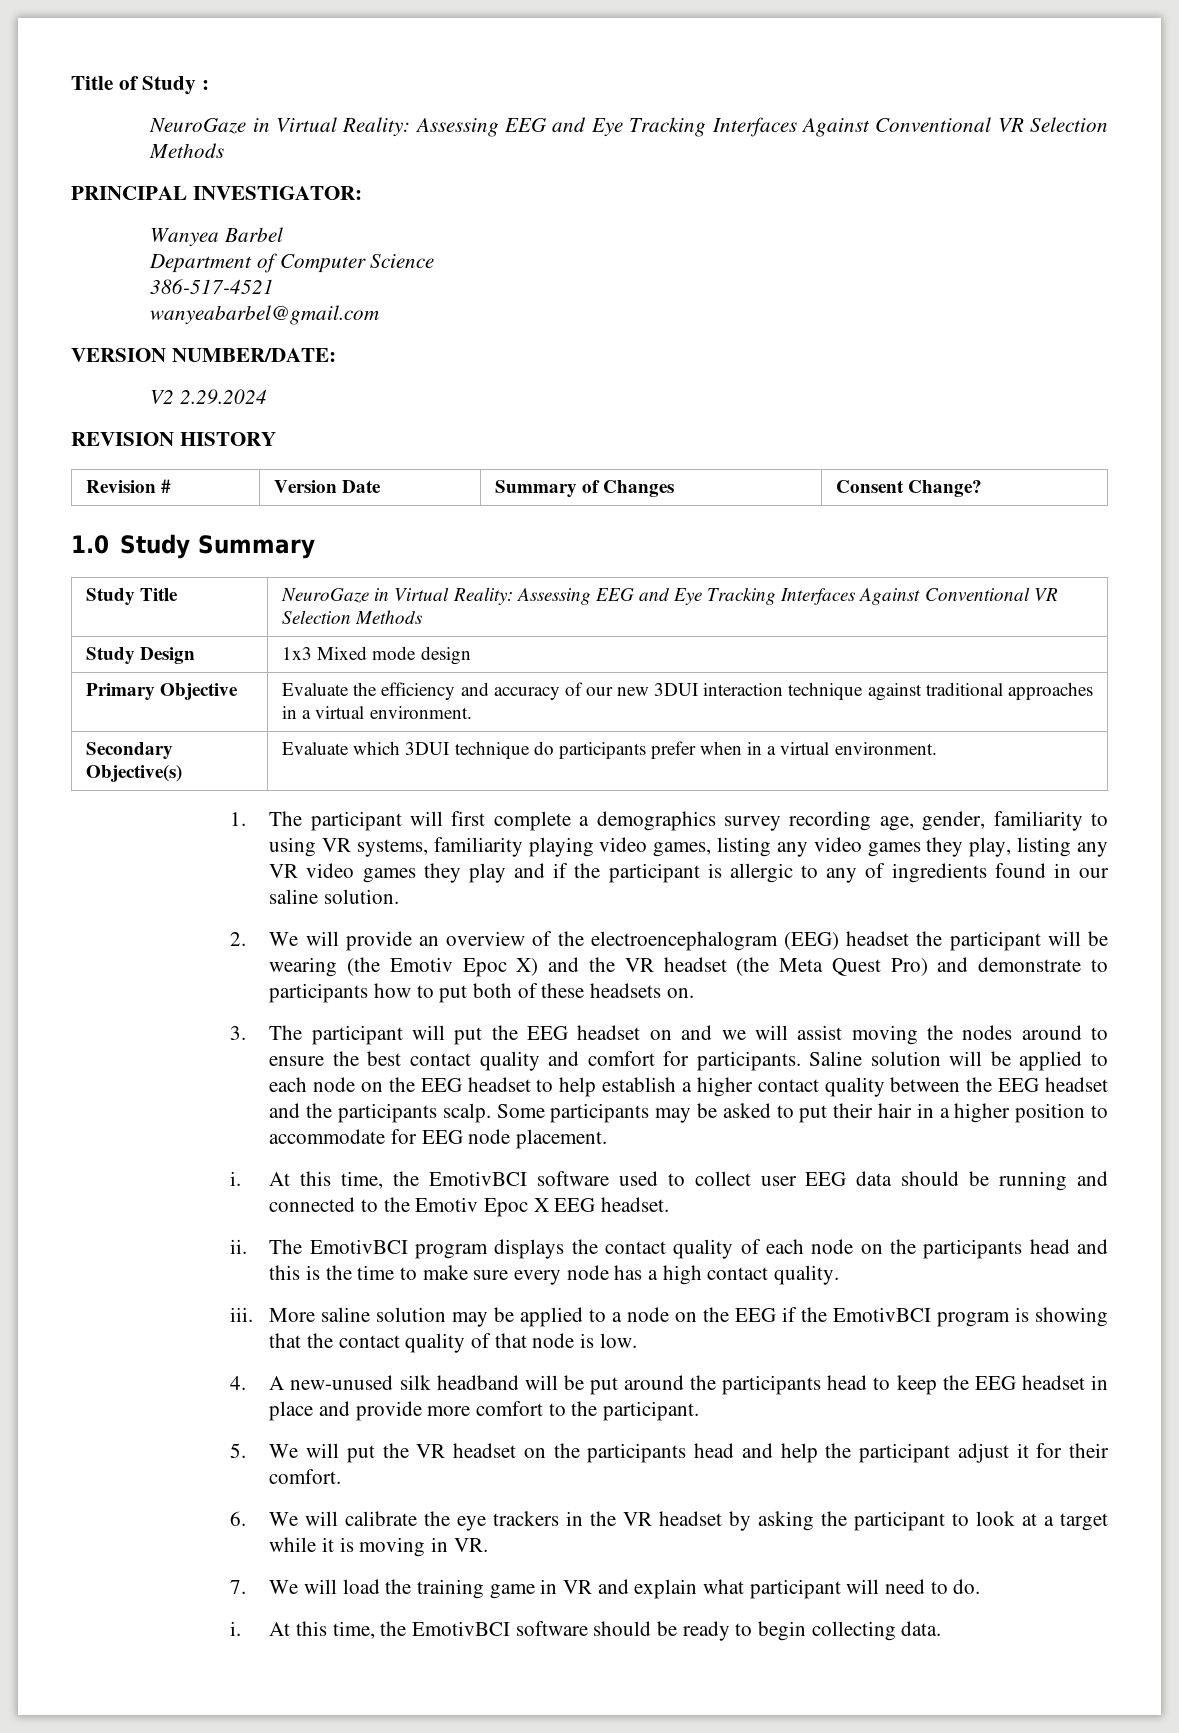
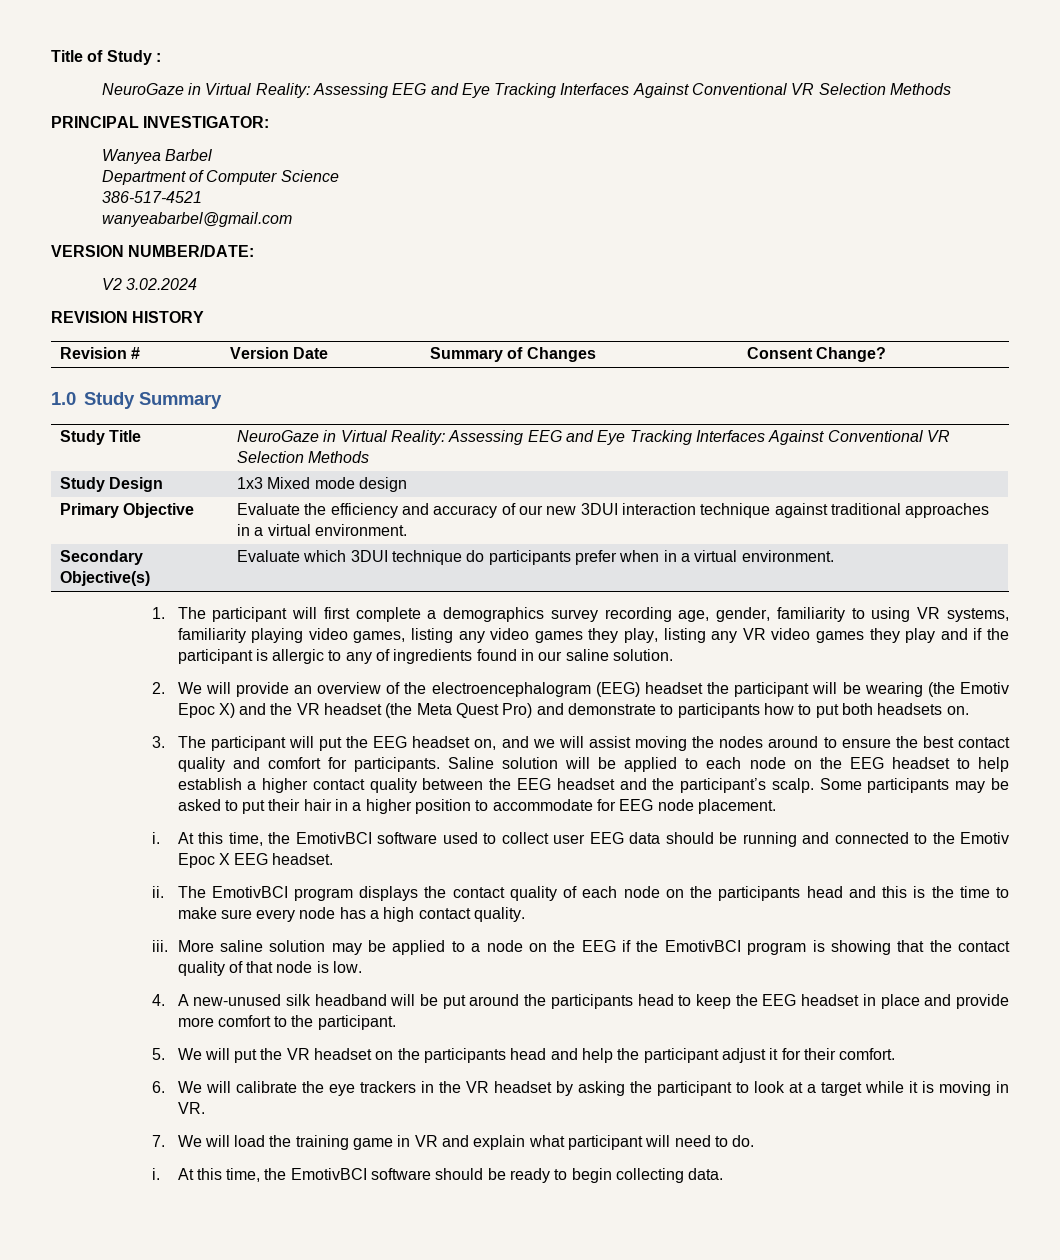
- V2 2.29.2024
+ V2 3.02.2024
- 2. We will provide an overview of the electroencephalogram (EEG) headset the participant will be wearing (the Emotiv Epoc X) and the VR headset (the Meta Quest Pro) and demonstrate to participants how to put both of these headsets on.
+ 2. We will provide an overview of the electroencephalogram (EEG) headset the participant will be wearing (the Emotiv Epoc X) and the VR headset (the Meta Quest Pro) and demonstrate to participants how to put both headsets on.
- 3. The participant will put the EEG headset on and we will assist moving the nodes around to ensure the best contact quality and comfort for participants.
+ 3. The participant will put the EEG headset on, and we will assist moving the nodes around to ensure the best contact quality and comfort for participants.
- Saline solution will be applied to each node on the EEG headset to help establish a higher contact quality between the EEG headset and the participants scalp.
+ Saline solution will be applied to each node on the EEG headset to help establish a higher contact quality between the EEG headset and the participant’s scalp.

